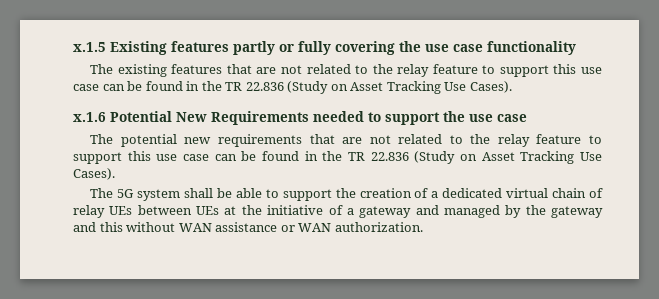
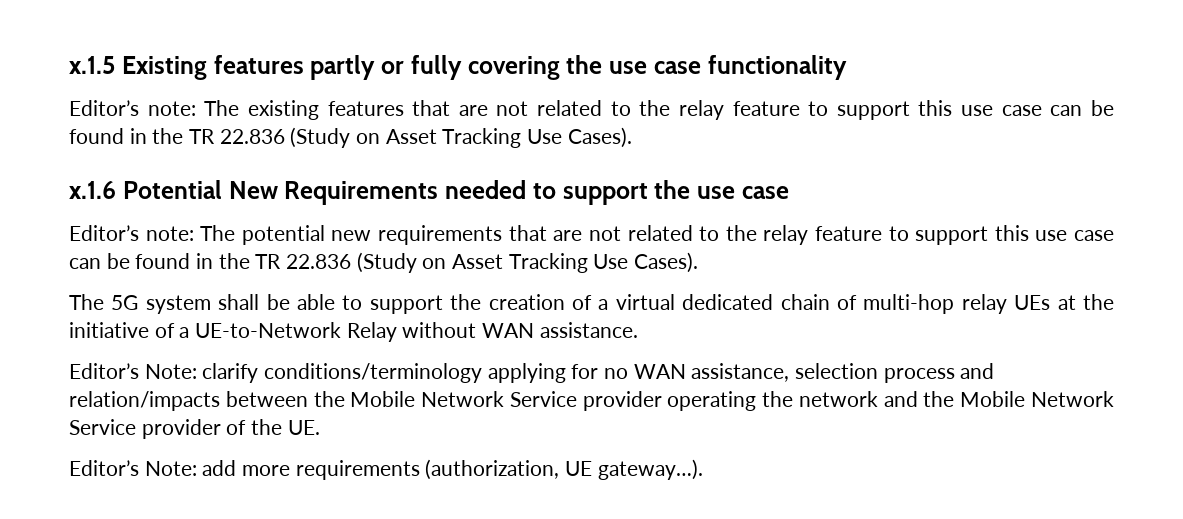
- The existing features that are not related to the relay feature to support this use case can be found in the TR 22.836 (Study on Asset Tracking Use Cases).
+ Editor’s note: The existing features that are not related to the relay feature to support this use case can be found in the TR 22.836 (Study on Asset Tracking Use Cases).
- The potential new requirements that are not related to the relay feature to support this use case can be found in the TR 22.836 (Study on Asset Tracking Use Cases).
+ Editor’s note: The potential new requirements that are not related to the relay feature to support this use case can be found in the TR 22.836 (Study on Asset Tracking Use Cases).
- The 5G system shall be able to support the creation of a dedicated virtual chain of relay UEs between UEs at the initiative of a gateway and managed by the gateway and this without WAN assistance or WAN authorization.
+ The 5G system shall be able to support the creation of a virtual dedicated chain of multi-hop relay UEs at the initiative of a UE-to-Network Relay without WAN assistance.
+ Editor’s Note: clarify conditions/terminology applying for no WAN assistance, selection process and relation/impacts between the Mobile Network Service provider operating the network and the Mobile Network Service provider of the UE.
+ Editor’s Note: add more requirements (authorization, UE gateway…).

